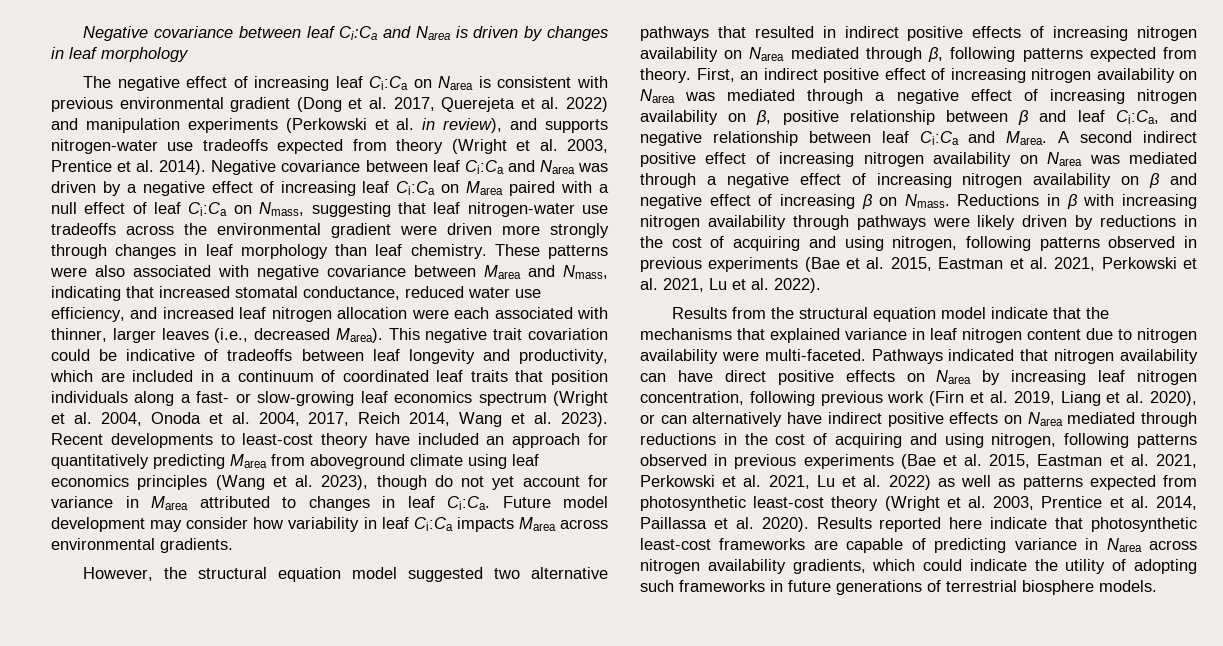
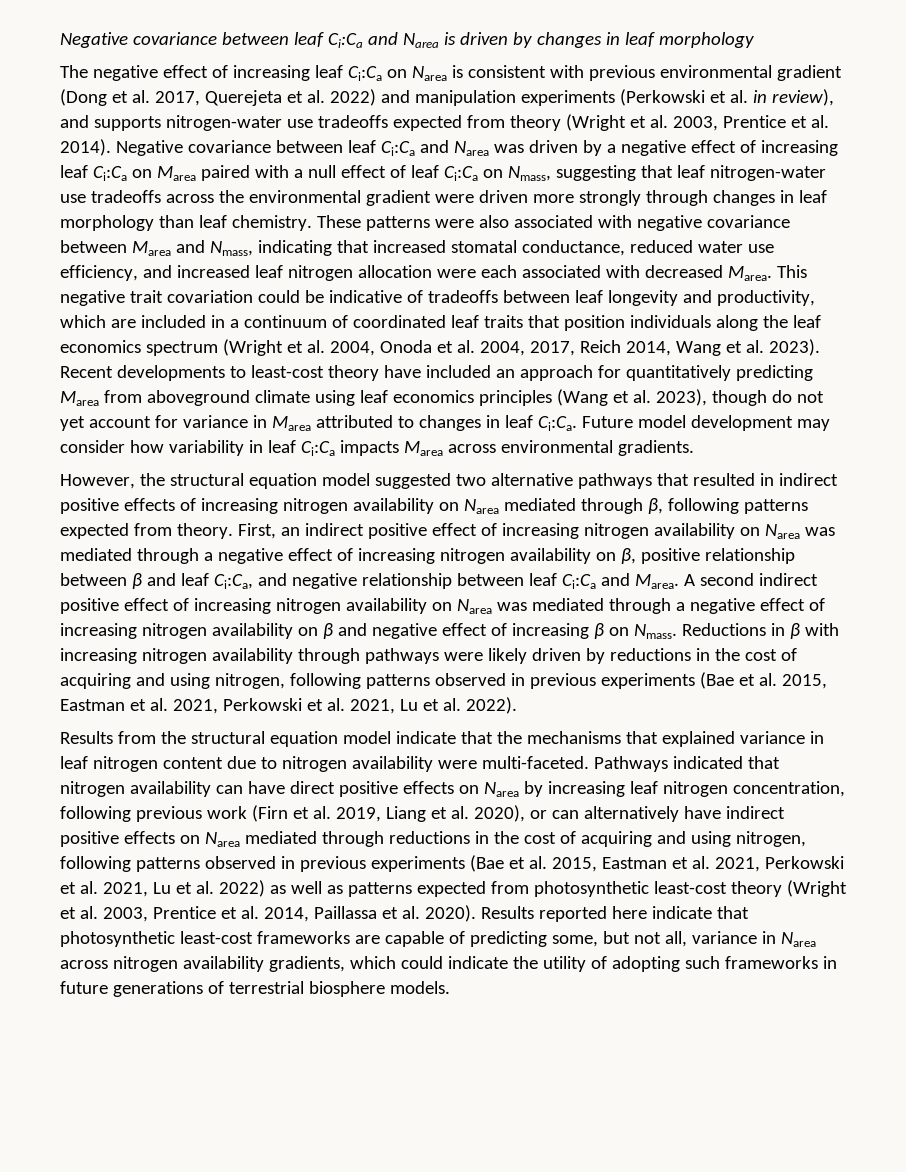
- These patterns were also associated with negative covariance between Marea and Nmass, indicating that increased stomatal conductance, reduced water use efficiency, and increased leaf nitrogen allocation were each associated with thinner, larger leaves (i.e., decreased Marea).
+ These patterns were also associated with negative covariance between Marea and Nmass, indicating that increased stomatal conductance, reduced water use efficiency, and increased leaf nitrogen allocation were each associated with decreased Marea.
- This negative trait covariation could be indicative of tradeoffs between leaf longevity and productivity, which are included in a continuum of coordinated leaf traits that position individuals along a fast- or slow-growing leaf economics spectrum (Wright et al. 2004, Onoda et al. 2004, 2017, Reich 2014, Wang et al. 2023).
+ This negative trait covariation could be indicative of tradeoffs between leaf longevity and productivity, which are included in a continuum of coordinated leaf traits that position individuals along the leaf economics spectrum (Wright et al. 2004, Onoda et al. 2004, 2017, Reich 2014, Wang et al. 2023).
- Results reported here indicate that photosynthetic least-cost frameworks are capable of predicting variance in Narea across nitrogen availability gradients, which could indicate the utility of adopting such frameworks in future generations of terrestrial biosphere models.
+ Results reported here indicate that photosynthetic least-cost frameworks are capable of predicting some, but not all, variance in Narea across nitrogen availability gradients, which could indicate the utility of adopting such frameworks in future generations of terrestrial biosphere models.

